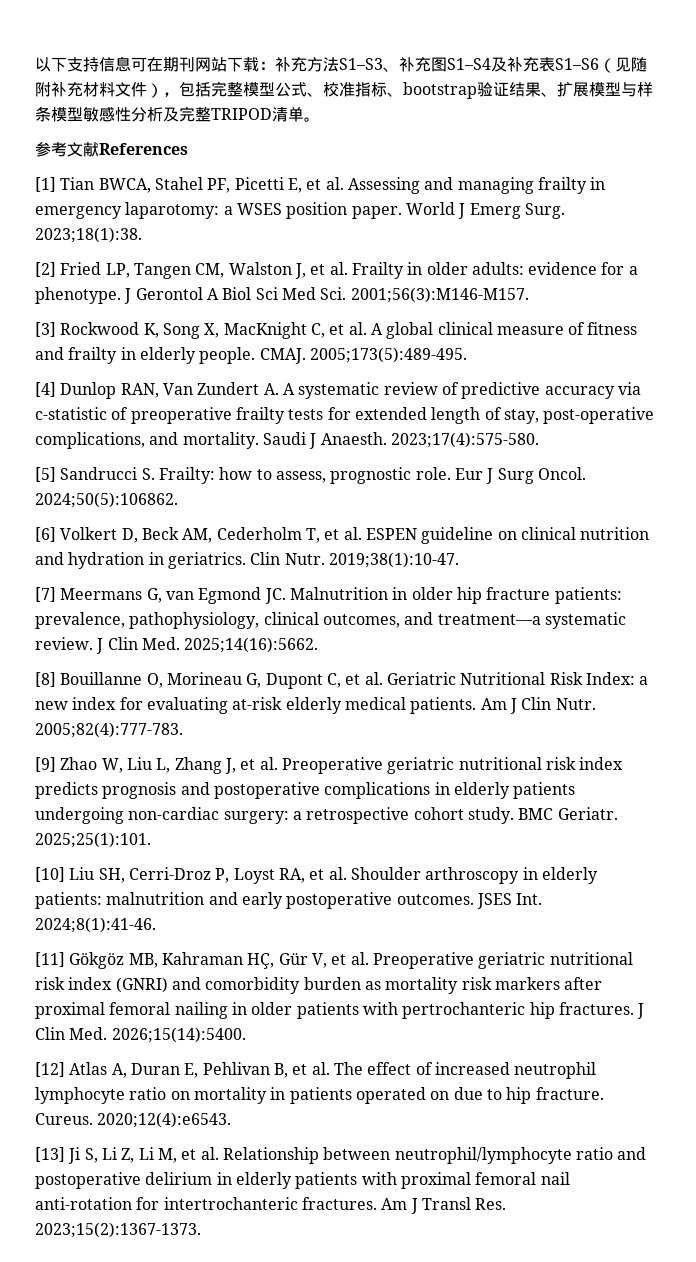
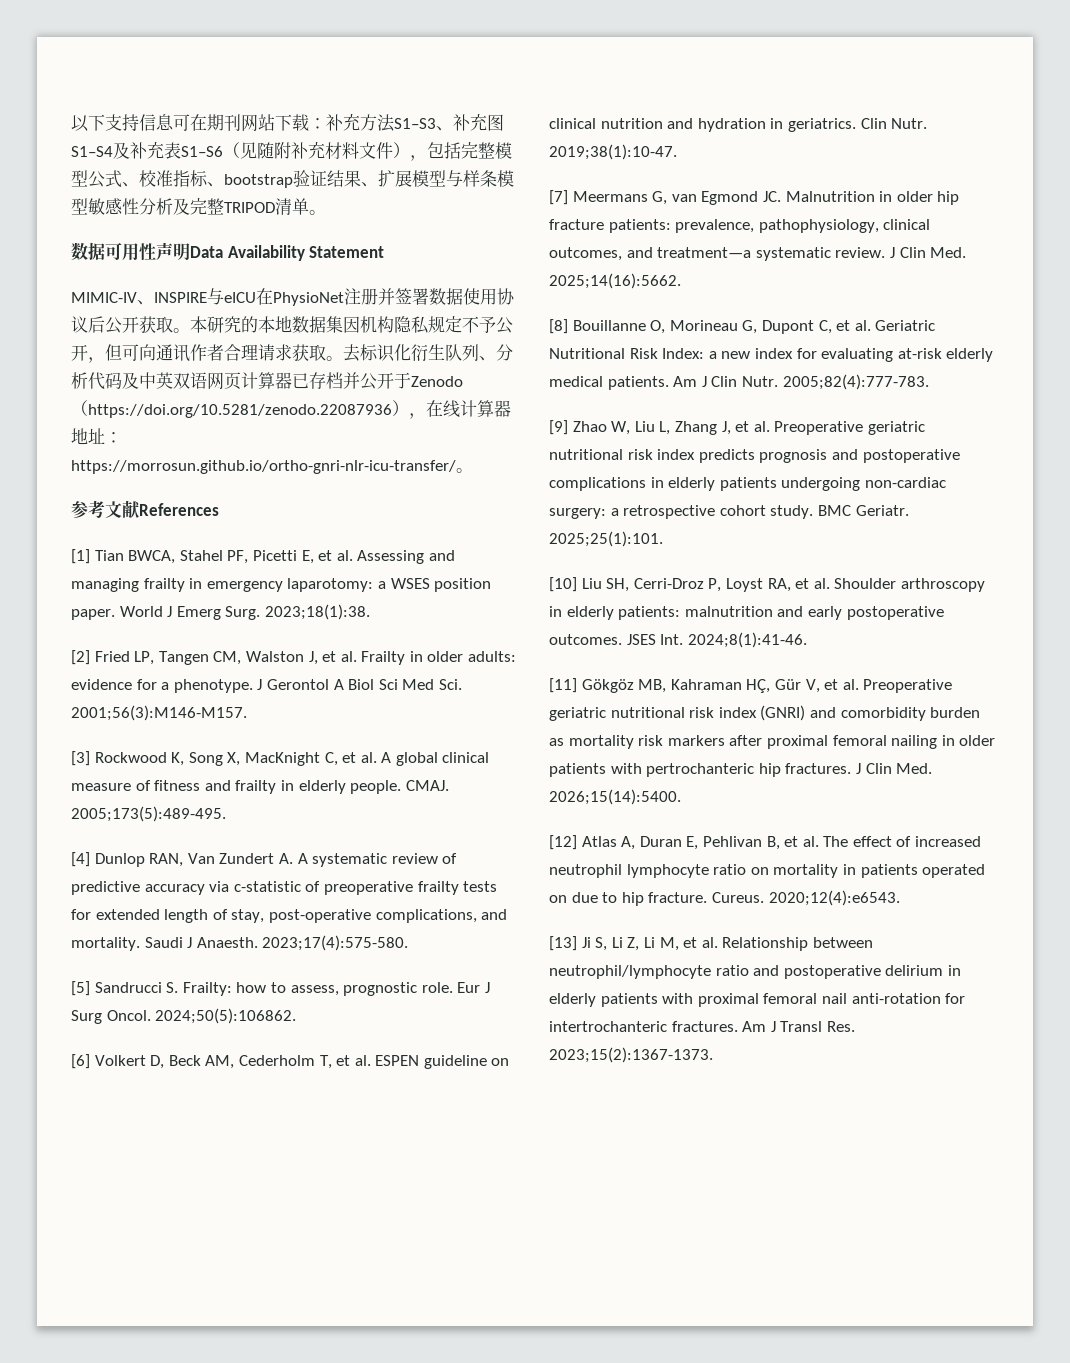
+ 数据可用性声明Data Availability Statement
+ MIMIC-IV、INSPIRE与eICU在PhysioNet注册并签署数据使用协议后公开获取。本研究的本地数据集因机构隐私规定不予公开，但可向通讯作者合理请求获取。去标识化衍生队列、分析代码及中英双语网页计算器已存档并公开于Zenodo（https://doi.org/10.5281/zenodo.22087936），在线计算器地址：https://morrosun.github.io/ortho-gnri-nlr-icu-transfer/。

